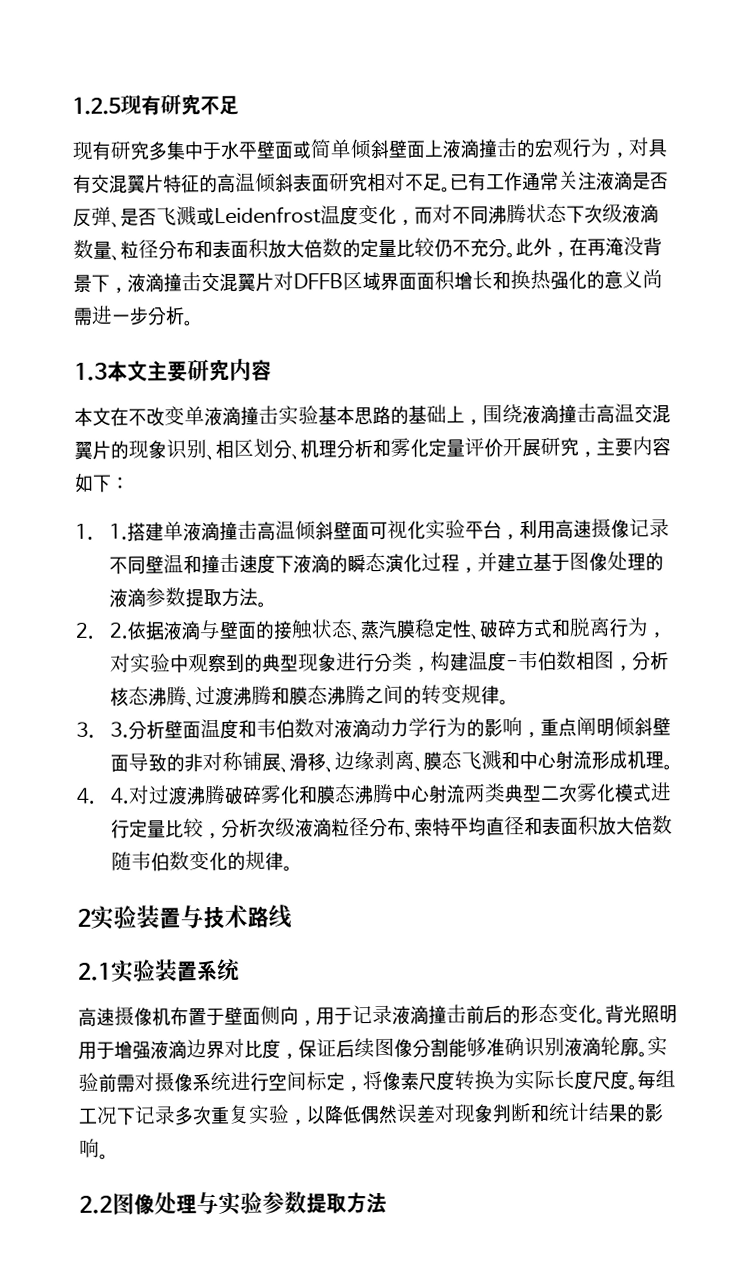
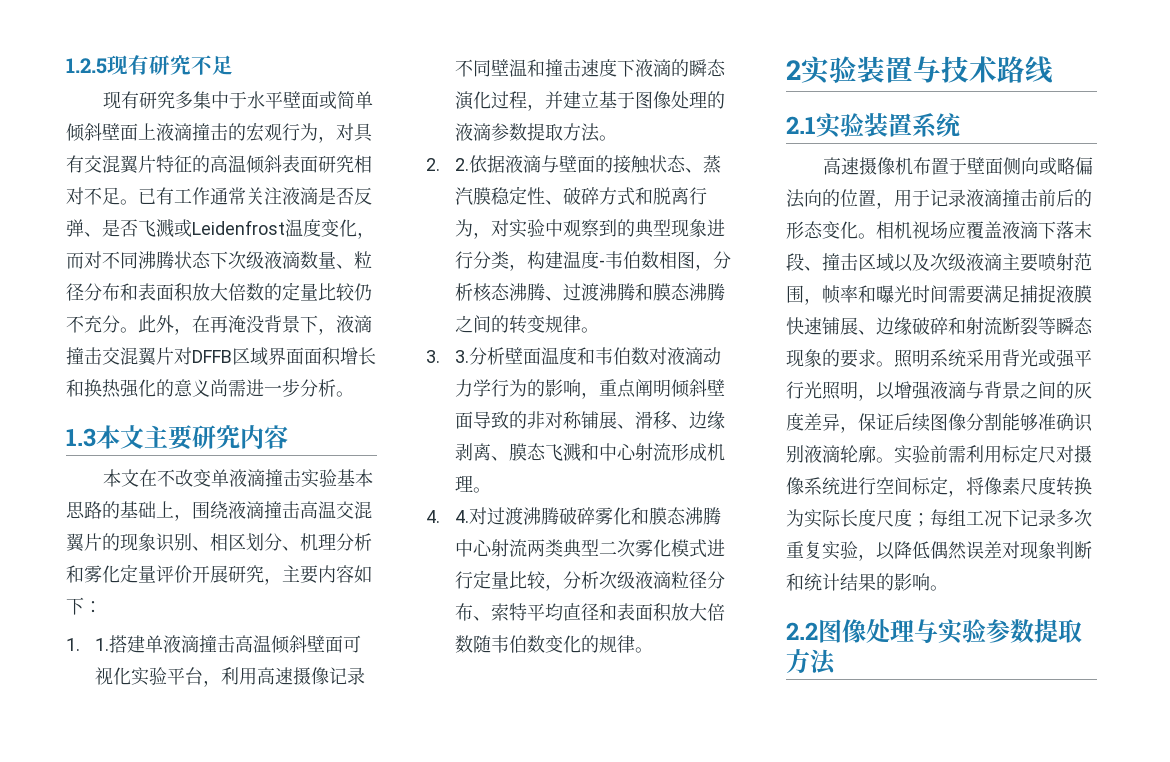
- 高速摄像机布置于壁面侧向，用于记录液滴撞击前后的形态变化。
+ 高速摄像机布置于壁面侧向或略偏法向的位置，用于记录液滴撞击前后的形态变化。
- 背光照明用于增强液滴边界对比度，保证后续图像分割能够准确识别液滴轮廓。
+ 相机视场应覆盖液滴下落末段、撞击区域以及次级液滴主要喷射范围，帧率和曝光时间需要满足捕捉液膜快速铺展、边缘破碎和射流断裂等瞬态现象的要求。照明系统采用背光或强平行光照明，以增强液滴与背景之间的灰度差异，保证后续图像分割能够准确识别液滴轮廓。
- 实验前需对摄像系统进行空间标定，将像素尺度转换为实际长度尺度。每组工况下记录多次重复实验，以降低偶然误差对现象判断和统计结果的影响。
+ 实验前需利用标定尺对摄像系统进行空间标定，将像素尺度转换为实际长度尺度；每组工况下记录多次重复实验，以降低偶然误差对现象判断和统计结果的影响。

